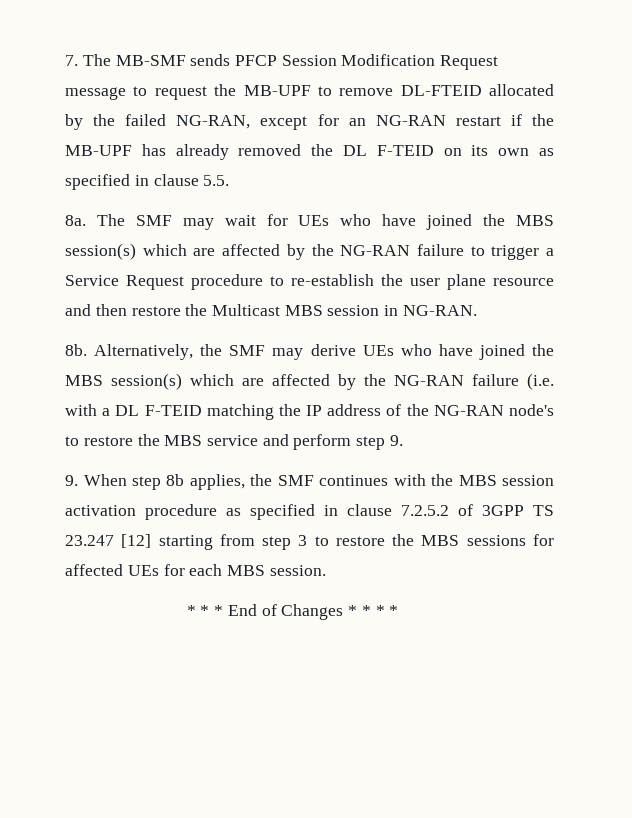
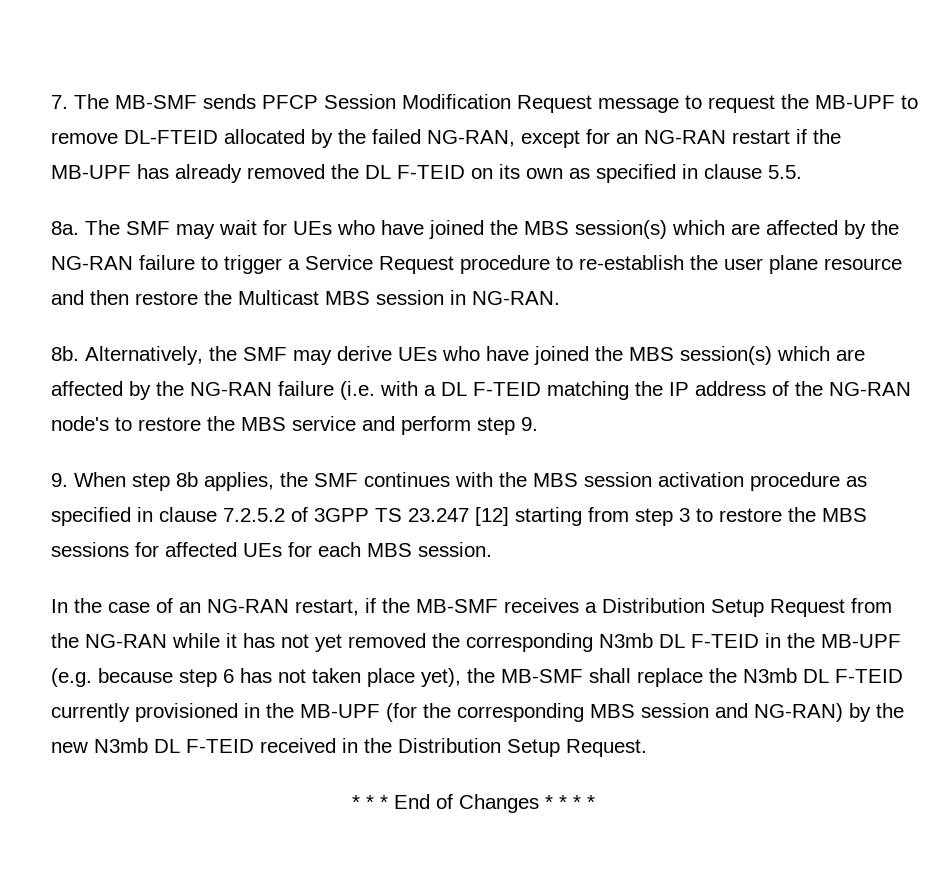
+ In the case of an NG-RAN restart, if the MB-SMF receives a Distribution Setup Request from the NG-RAN while it has not yet removed the corresponding N3mb DL F-TEID in the MB-UPF (e.g. because step 6 has not taken place yet), the MB-SMF shall replace the N3mb DL F-TEID currently provisioned in the MB-UPF (for the corresponding MBS session and NG-RAN) by the new N3mb DL F-TEID received in the Distribution Setup Request.

